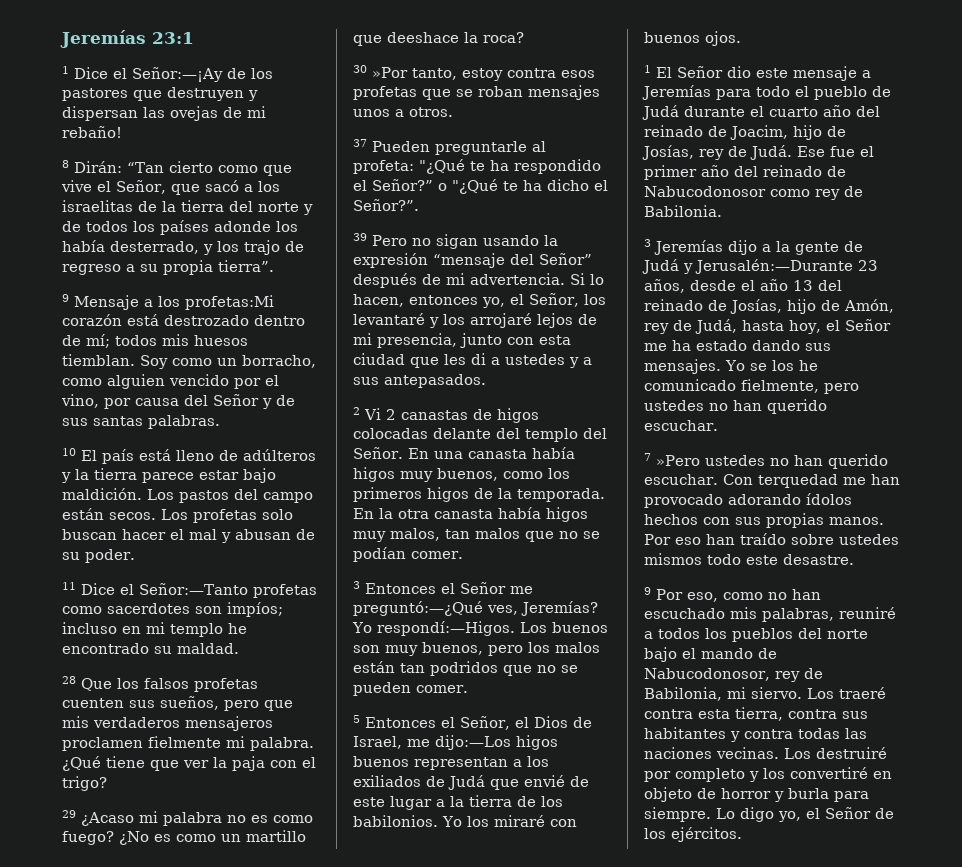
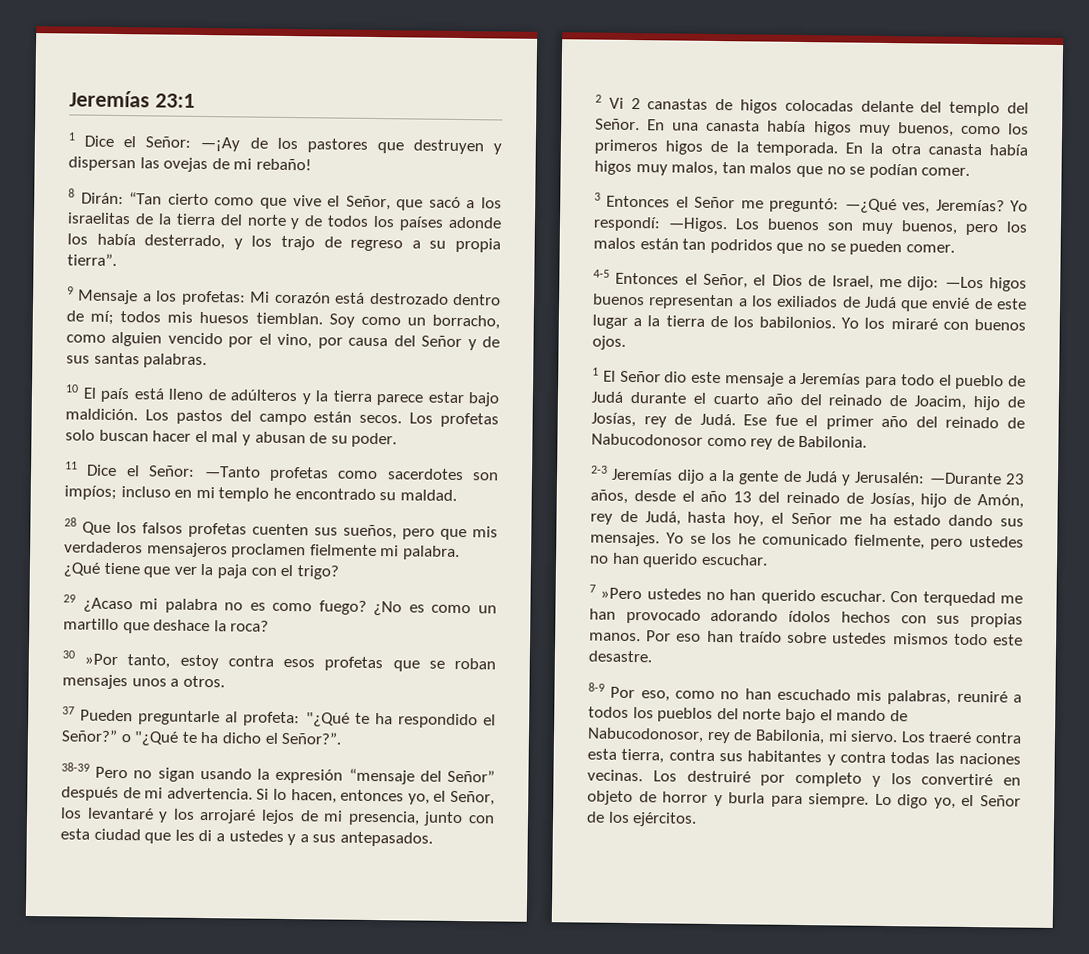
- 1 Dice el Señor:—¡Ay de los pastores que destruyen y dispersan las ovejas de mi rebaño!
+ 1 Dice el Señor: —¡Ay de los pastores que destruyen y dispersan las ovejas de mi rebaño!
- 9 Mensaje a los profetas:Mi corazón está destrozado dentro de mí; todos mis huesos tiemblan.
+ 9 Mensaje a los profetas: Mi corazón está destrozado dentro de mí; todos mis huesos tiemblan.
- 11 Dice el Señor:—Tanto profetas como sacerdotes son impíos; incluso en mi templo he encontrado su maldad.
+ 11 Dice el Señor: —Tanto profetas como sacerdotes son impíos; incluso en mi templo he encontrado su maldad.
- ¿No es como un martillo que deeshace la roca?
+ ¿No es como un martillo que deshace la roca?
- 39 Pero no sigan usando la expresión “mensaje del Señor” después de mi advertencia.
+ 38-39 Pero no sigan usando la expresión “mensaje del Señor” después de mi advertencia.
- 3 Entonces el Señor me preguntó:—¿Qué ves, Jeremías?
+ 3 Entonces el Señor me preguntó: —¿Qué ves, Jeremías?
- Yo respondí:—Higos.
+ Yo respondí: —Higos.
- 5 Entonces el Señor, el Dios de Israel, me dijo:—Los higos buenos representan a los exiliados de Judá que envié de este lugar a la tierra de los babilonios.
+ 4-5 Entonces el Señor, el Dios de Israel, me dijo: —Los higos buenos representan a los exiliados de Judá que envié de este lugar a la tierra de los babilonios.
- 3 Jeremías dijo a la gente de Judá y Jerusalén:—Durante 23 años, desde el año 13 del reinado de Josías, hijo de Amón, rey de Judá, hasta hoy, el Señor me ha estado dando sus mensajes.
+ 2-3 Jeremías dijo a la gente de Judá y Jerusalén: —Durante 23 años, desde el año 13 del reinado de Josías, hijo de Amón, rey de Judá, hasta hoy, el Señor me ha estado dando sus mensajes.
- 9 Por eso, como no han escuchado mis palabras, reuniré a todos los pueblos del norte bajo el mando de Nabucodonosor, rey de Babilonia, mi siervo.
+ 8-9 Por eso, como no han escuchado mis palabras, reuniré a todos los pueblos del norte bajo el mando de Nabucodonosor, rey de Babilonia, mi siervo.

